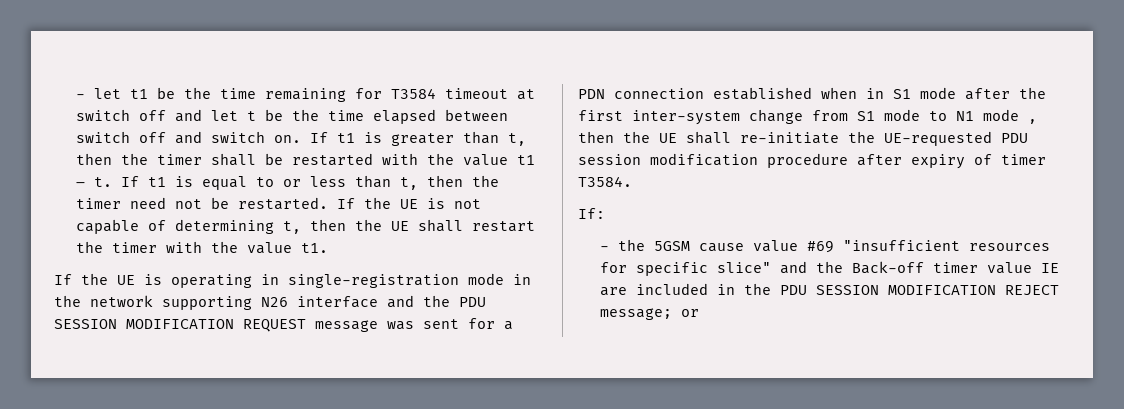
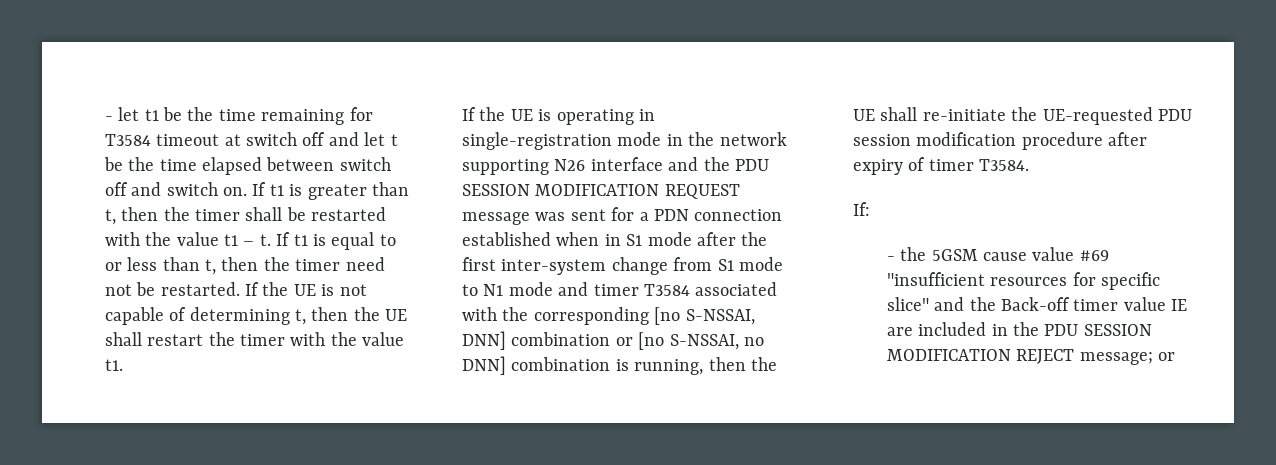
- If the UE is operating in single-registration mode in the network supporting N26 interface and the PDU SESSION MODIFICATION REQUEST message was sent for a PDN connection established when in S1 mode after the first inter-system change from S1 mode to N1 mode , then the UE shall re-initiate the UE-requested PDU session modification procedure after expiry of timer T3584.
+ If the UE is operating in single-registration mode in the network supporting N26 interface and the PDU SESSION MODIFICATION REQUEST message was sent for a PDN connection established when in S1 mode after the first inter-system change from S1 mode to N1 mode and timer T3584 associated with the corresponding [no S-NSSAI, DNN] combination or [no S-NSSAI, no DNN] combination is running, then the UE shall re-initiate the UE-requested PDU session modification procedure after expiry of timer T3584.

